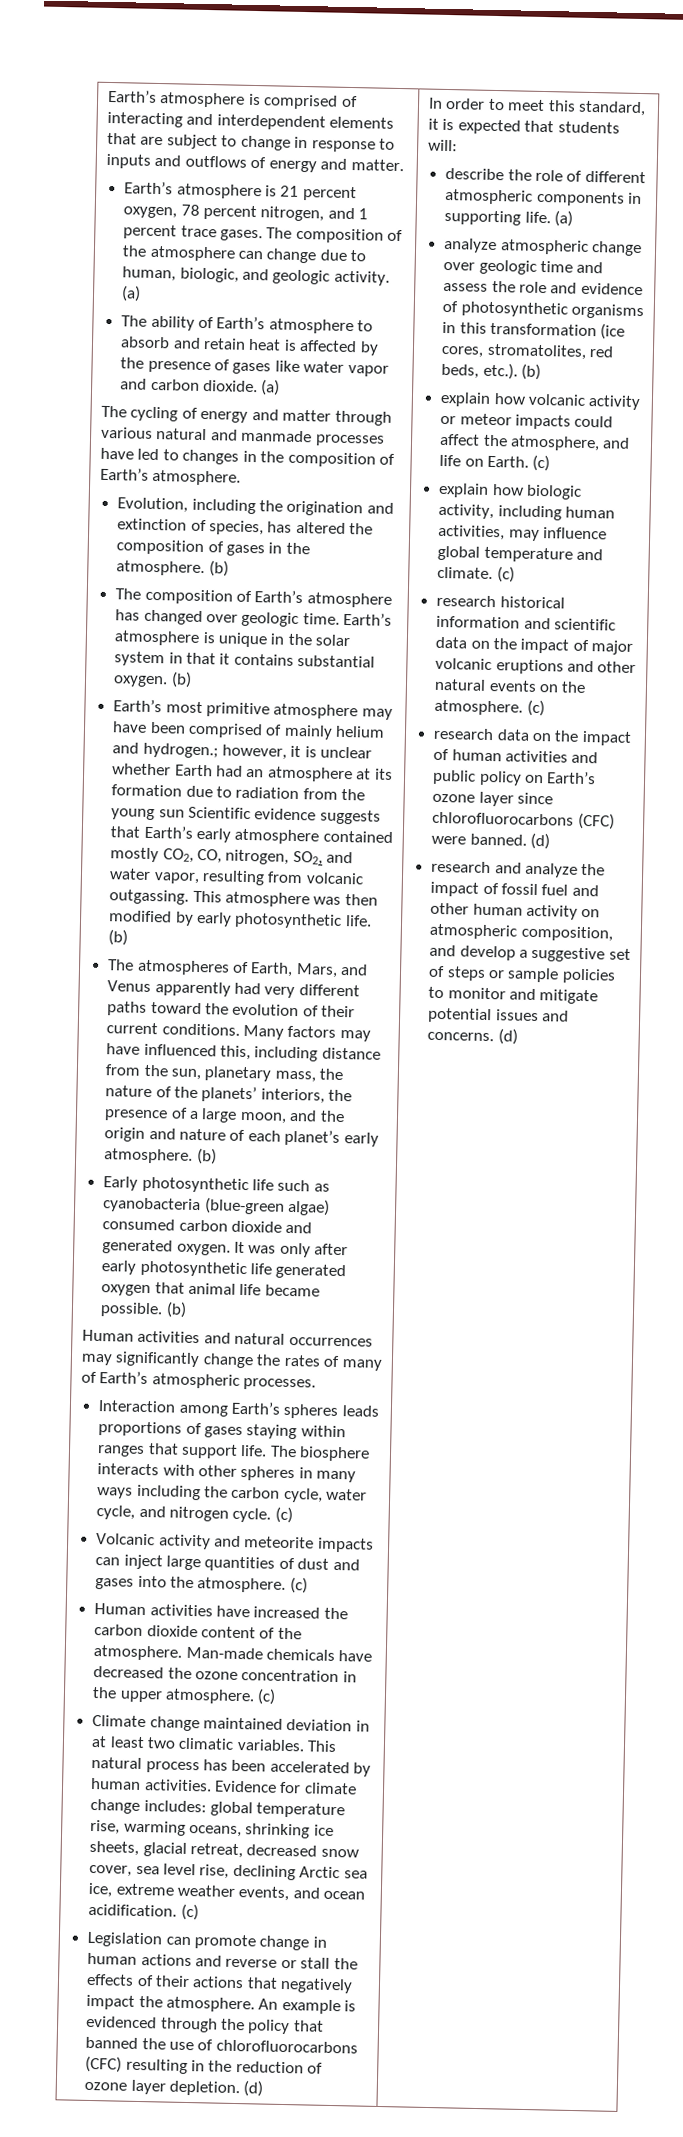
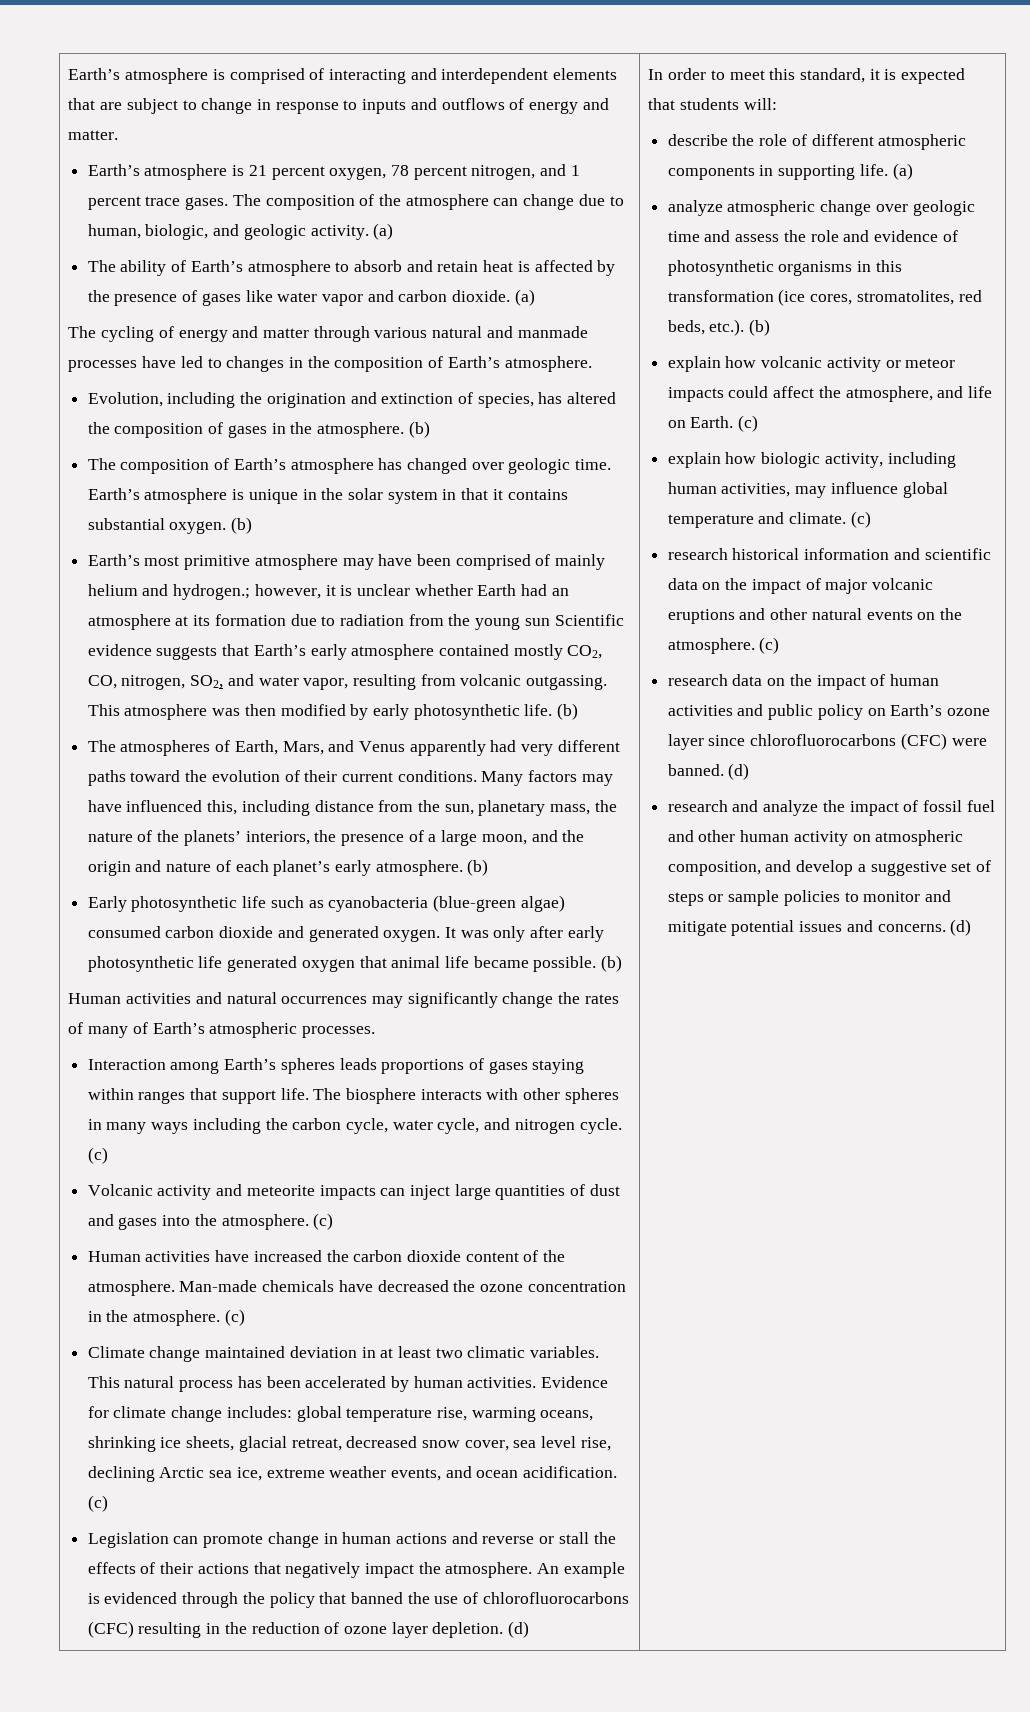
- Man-made chemicals have decreased the ozone concentration in the upper atmosphere.
+ Man-made chemicals have decreased the ozone concentration in the atmosphere.

